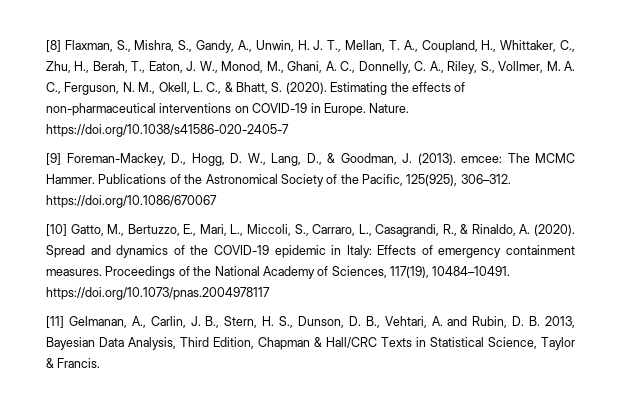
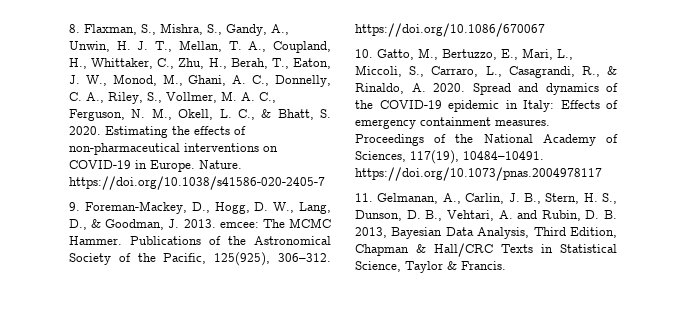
- [8] Flaxman, S., Mishra, S., Gandy, A., Unwin, H. J. T., Mellan, T. A., Coupland, H., Whittaker, C., Zhu, H., Berah, T., Eaton, J. W., Monod, M., Ghani, A. C., Donnelly, C. A., Riley, S., Vollmer, M. A. C., Ferguson, N. M., Okell, L. C., & Bhatt, S. (2020).
+ 8. Flaxman, S., Mishra, S., Gandy, A., Unwin, H. J. T., Mellan, T. A., Coupland, H., Whittaker, C., Zhu, H., Berah, T., Eaton, J. W., Monod, M., Ghani, A. C., Donnelly, C. A., Riley, S., Vollmer, M. A. C., Ferguson, N. M., Okell, L. C., & Bhatt, S. 2020.
- [9] Foreman-Mackey, D., Hogg, D. W., Lang, D., & Goodman, J. (2013). emcee: The MCMC Hammer.
+ 9. Foreman-Mackey, D., Hogg, D. W., Lang, D., & Goodman, J. 2013. emcee: The MCMC Hammer.
- [10] Gatto, M., Bertuzzo, E., Mari, L., Miccoli, S., Carraro, L., Casagrandi, R., & Rinaldo, A. (2020).
+ 10. Gatto, M., Bertuzzo, E., Mari, L., Miccoli, S., Carraro, L., Casagrandi, R., & Rinaldo, A. 2020.
- [11] Gelmanan, A., Carlin, J. B., Stern, H. S., Dunson, D. B., Vehtari, A. and Rubin, D. B. 2013, Bayesian Data Analysis, Third Edition, Chapman & Hall/CRC Texts in Statistical Science, Taylor & Francis.
+ 11. Gelmanan, A., Carlin, J. B., Stern, H. S., Dunson, D. B., Vehtari, A. and Rubin, D. B. 2013, Bayesian Data Analysis, Third Edition, Chapman & Hall/CRC Texts in Statistical Science, Taylor & Francis.

